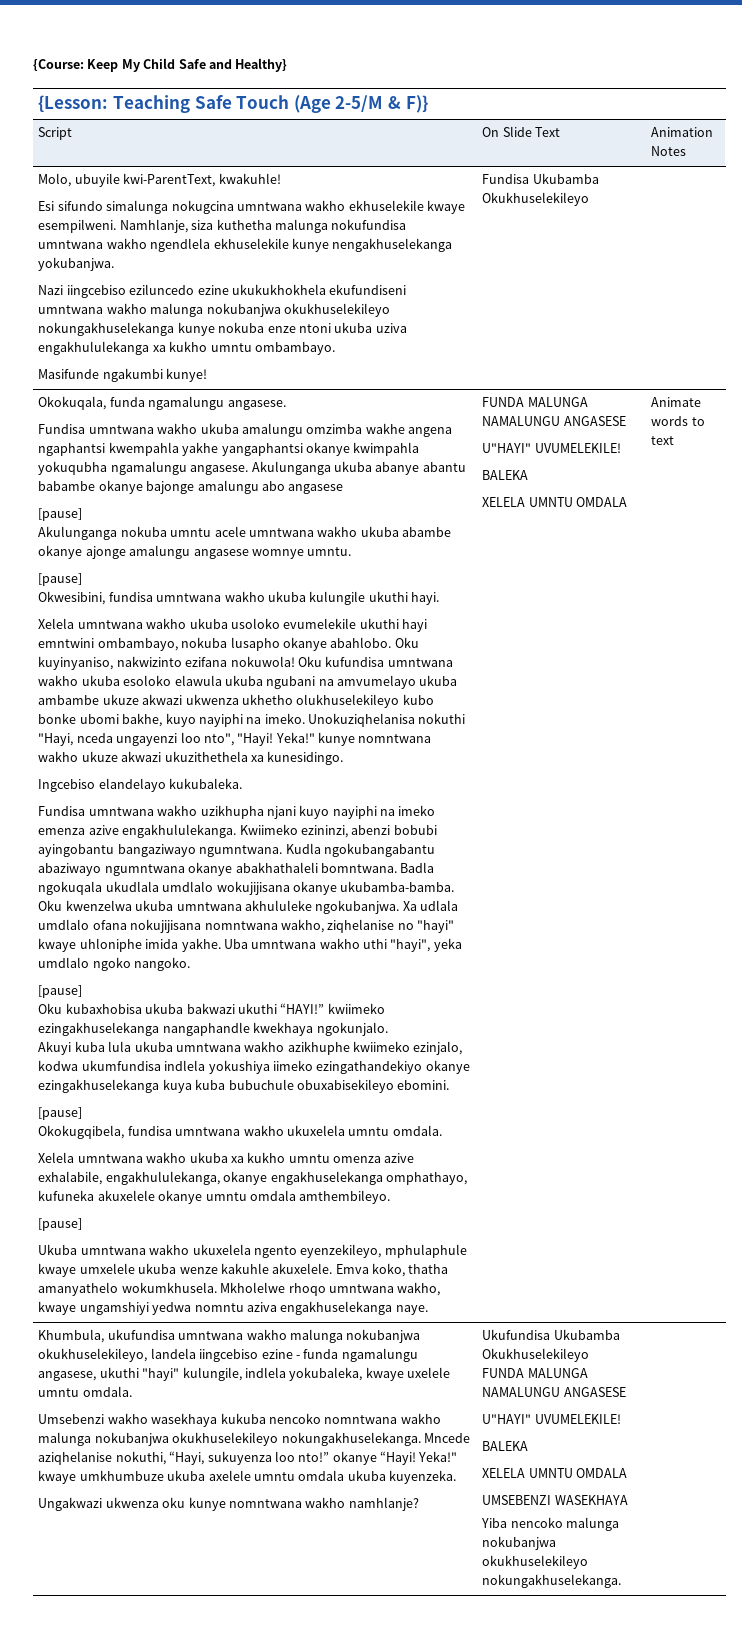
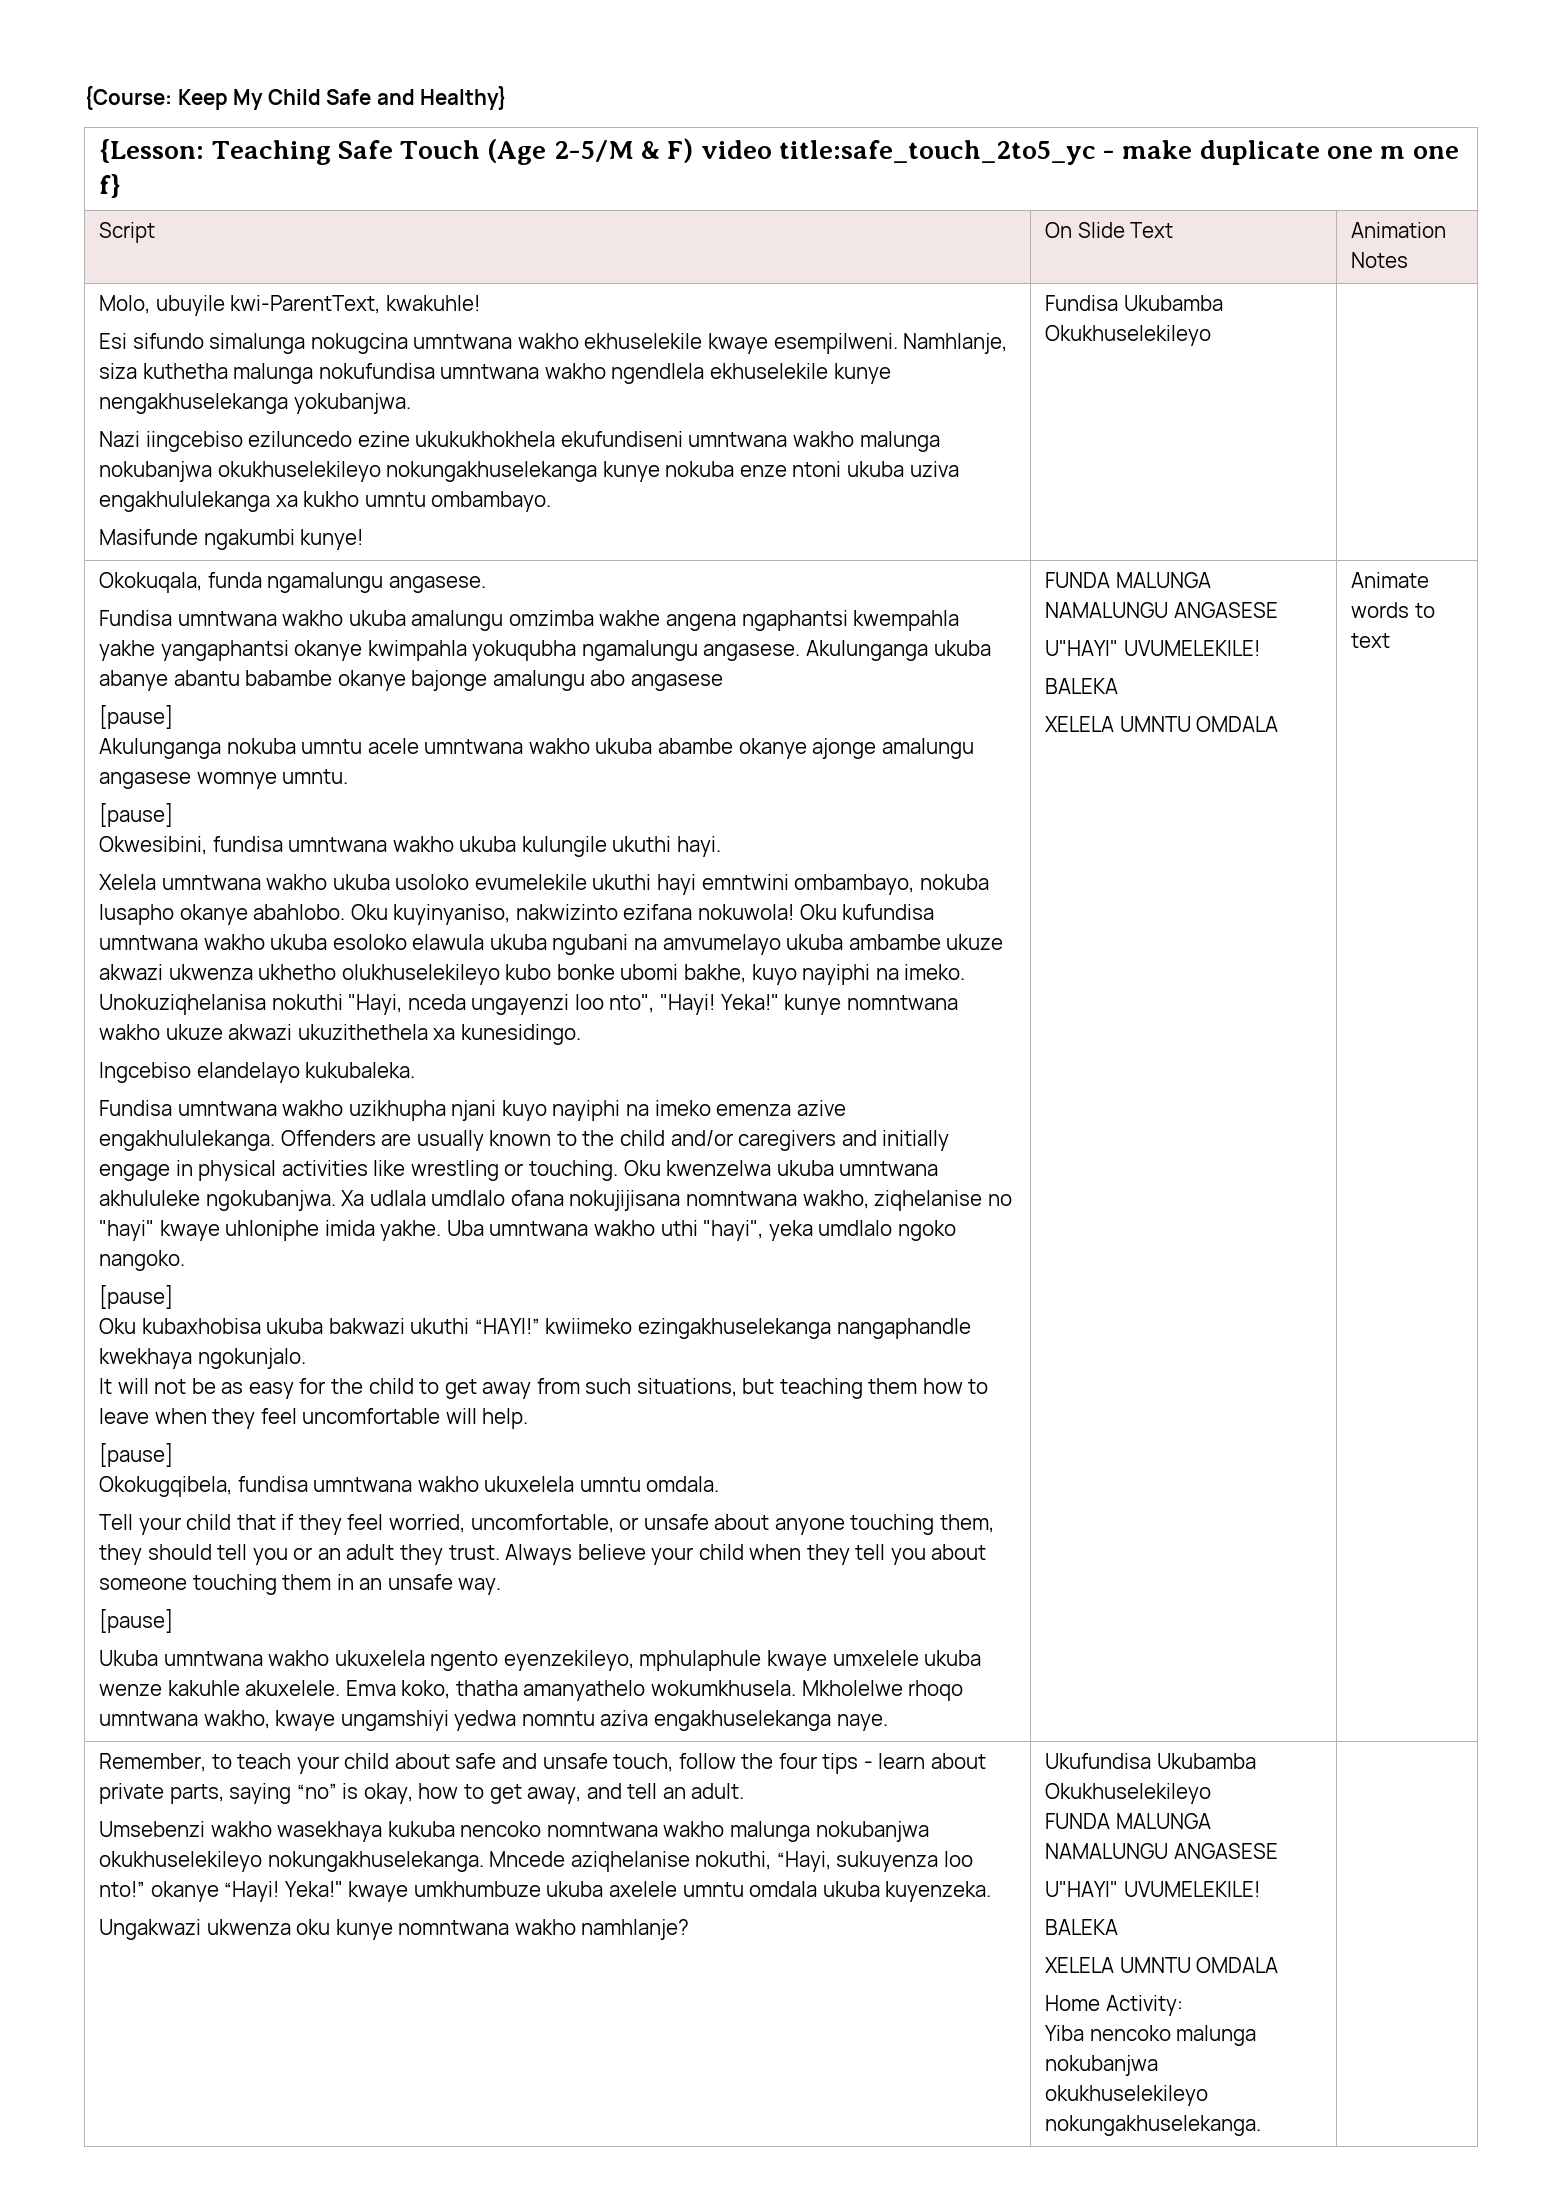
- {Lesson: Teaching Safe Touch (Age 2-5/M & F)}
+ {Lesson: Teaching Safe Touch (Age 2-5/M & F) video title:safe_touch_2to5_yc - make duplicate one m one f}
- Kwiimeko ezininzi, abenzi bobubi ayingobantu bangaziwayo ngumntwana. Kudla ngokubangabantu abaziwayo ngumntwana okanye abakhathaleli bomntwana. Badla ngokuqala ukudlala umdlalo wokujijisana okanye ukubamba-bamba.
+ Offenders are usually known to the child and/or caregivers and initially engage in physical activities like wrestling or touching.
- Akuyi kuba lula ukuba umntwana wakho azikhuphe kwiimeko ezinjalo, kodwa ukumfundisa indlela yokushiya iimeko ezingathandekiyo okanye ezingakhuselekanga kuya kuba bubuchule obuxabisekileyo ebomini.
+ It will not be as easy for the child to get away from such situations, but teaching them how to leave when they feel uncomfortable will help.
- Xelela umntwana wakho ukuba xa kukho umntu omenza azive exhalabile, engakhululekanga, okanye engakhuselekanga omphathayo, kufuneka akuxelele okanye umntu omdala amthembileyo.
+ Tell your child that if they feel worried, uncomfortable, or unsafe about anyone touching them, they should tell you or an adult they trust. Always believe your child when they tell you about someone touching them in an unsafe way.
- Khumbula, ukufundisa umntwana wakho malunga nokubanjwa okukhuselekileyo, landela iingcebiso ezine - funda ngamalungu angasese, ukuthi "hayi" kulungile, indlela yokubaleka, kwaye uxelele umntu omdala.
+ Remember, to teach your child about safe and unsafe touch, follow the four tips - learn about private parts, saying “no” is okay, how to get away, and tell an adult.
- UMSEBENZI WASEKHAYA
+ Home Activity:

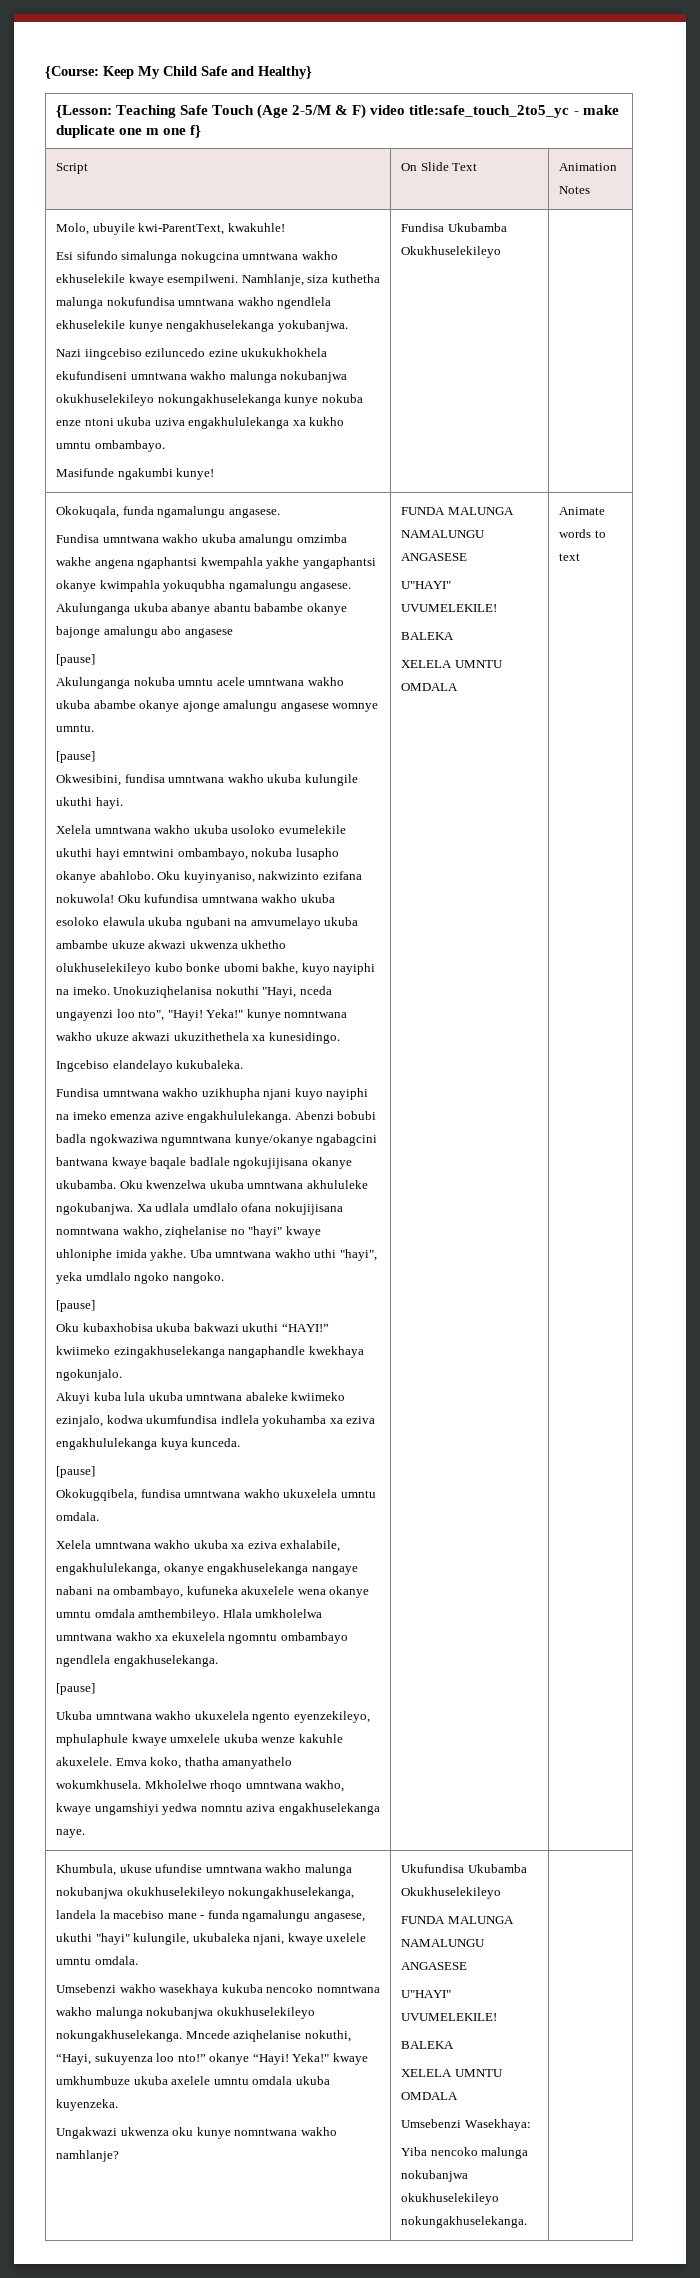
- Offenders are usually known to the child and/or caregivers and initially engage in physical activities like wrestling or touching.
+ Abenzi bobubi badla ngokwaziwa ngumntwana kunye/okanye ngabagcini bantwana kwaye baqale badlale ngokujijisana okanye ukubamba.
- It will not be as easy for the child to get away from such situations, but teaching them how to leave when they feel uncomfortable will help.
+ Akuyi kuba lula ukuba umntwana abaleke kwiimeko ezinjalo, kodwa ukumfundisa indlela yokuhamba xa eziva engakhululekanga kuya kunceda.
- Tell your child that if they feel worried, uncomfortable, or unsafe about anyone touching them, they should tell you or an adult they trust. Always believe your child when they tell you about someone touching them in an unsafe way.
+ Xelela umntwana wakho ukuba xa eziva exhalabile, engakhululekanga, okanye engakhuselekanga nangaye nabani na ombambayo, kufuneka akuxelele wena okanye umntu omdala amthembileyo. Hlala umkholelwa umntwana wakho xa ekuxelela ngomntu ombambayo ngendlela engakhuselekanga.
- Remember, to teach your child about safe and unsafe touch, follow the four tips - learn about private parts, saying “no” is okay, how to get away, and tell an adult.
+ Khumbula, ukuse ufundise umntwana wakho malunga nokubanjwa okukhuselekileyo nokungakhuselekanga, landela la macebiso mane - funda ngamalungu angasese, ukuthi "hayi" kulungile, ukubaleka njani, kwaye uxelele umntu omdala.
- Home Activity:
+ Umsebenzi Wasekhaya:

